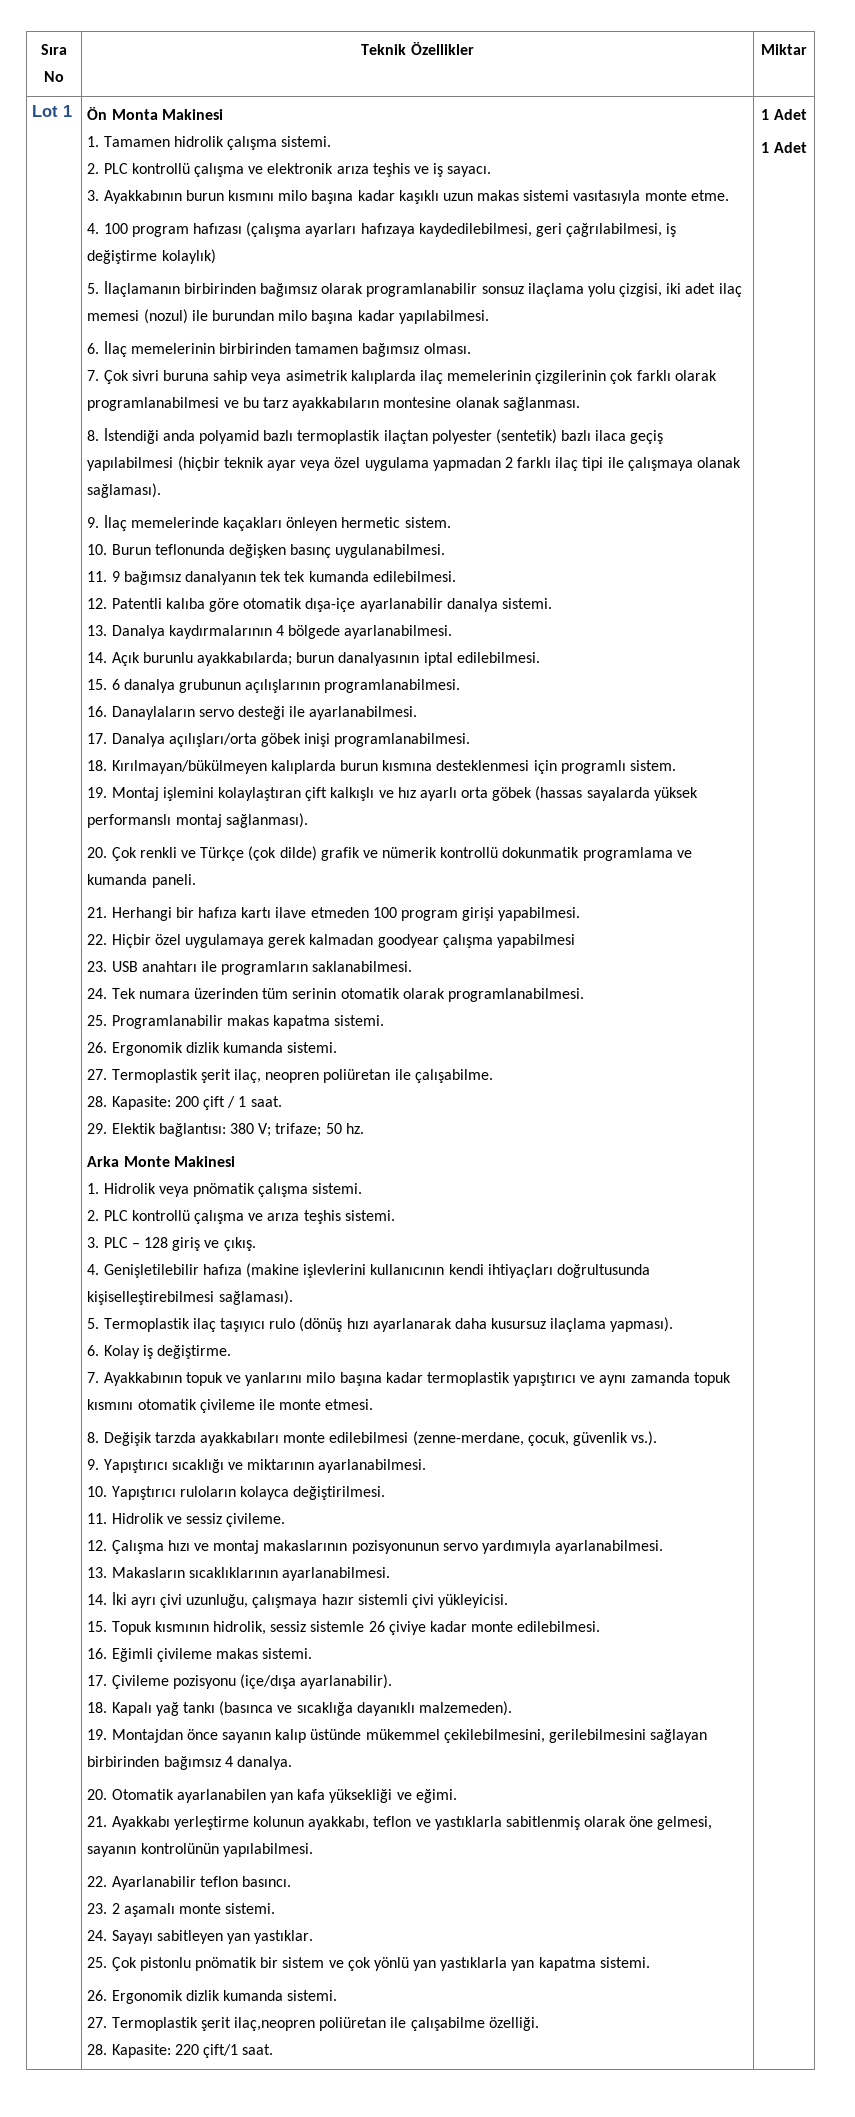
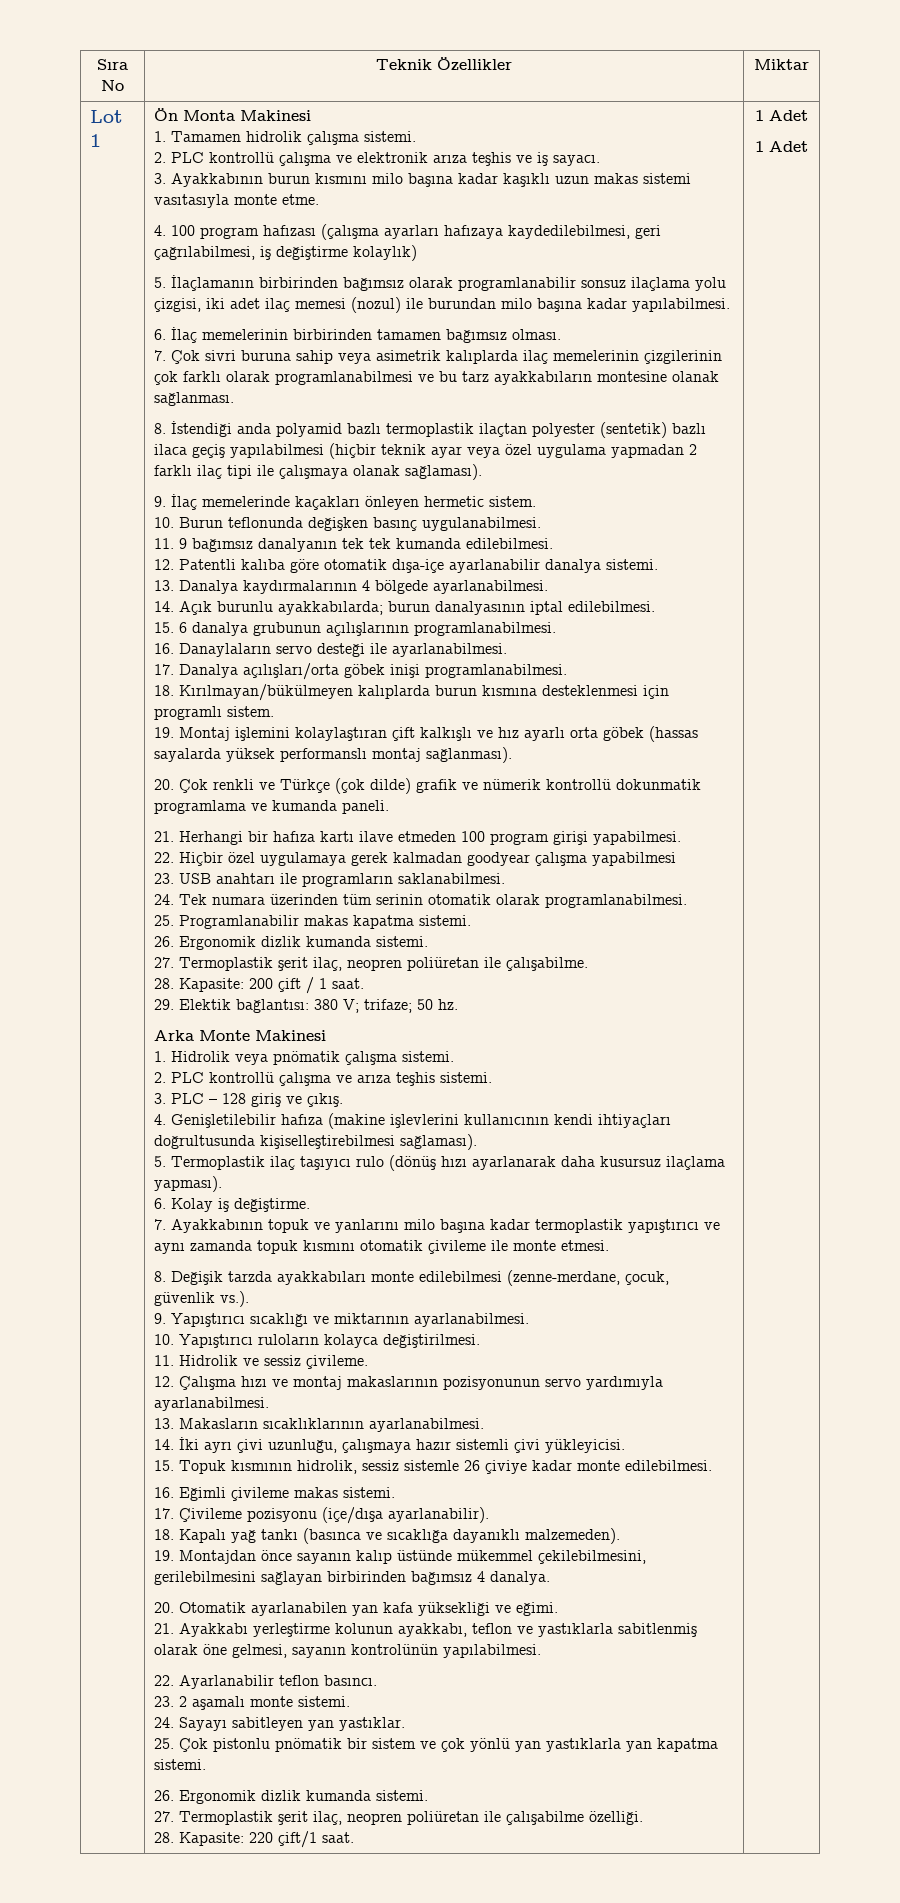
- 27. Termoplastik şerit ilaç,neopren poliüretan ile çalışabilme özelliği.
+ 27. Termoplastik şerit ilaç, neopren poliüretan ile çalışabilme özelliği.

